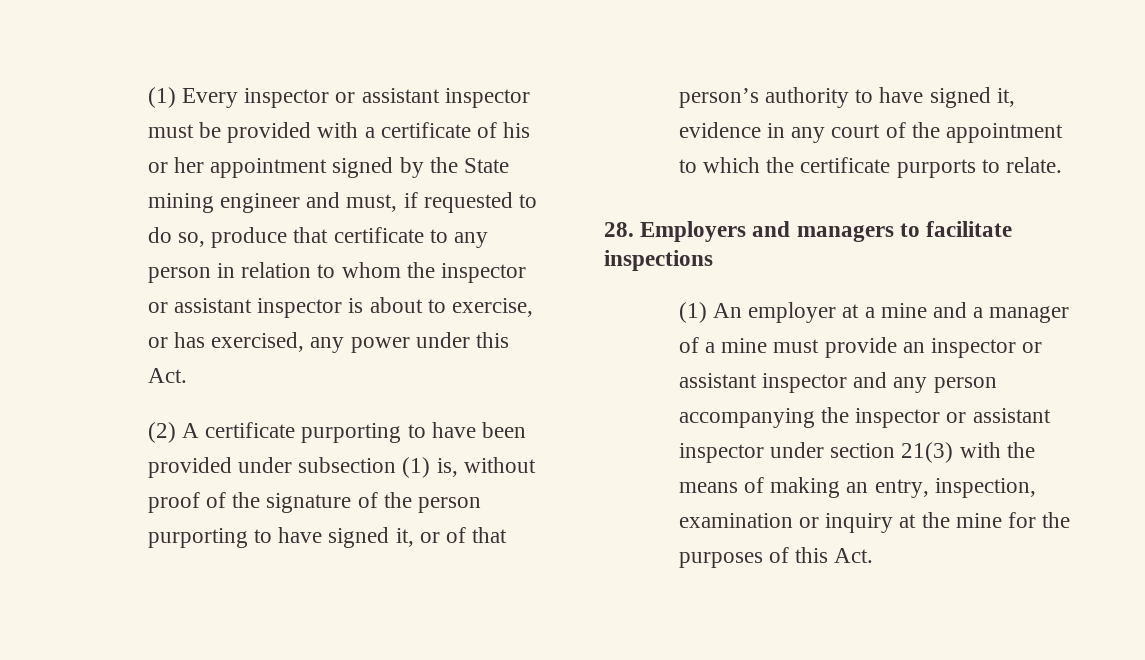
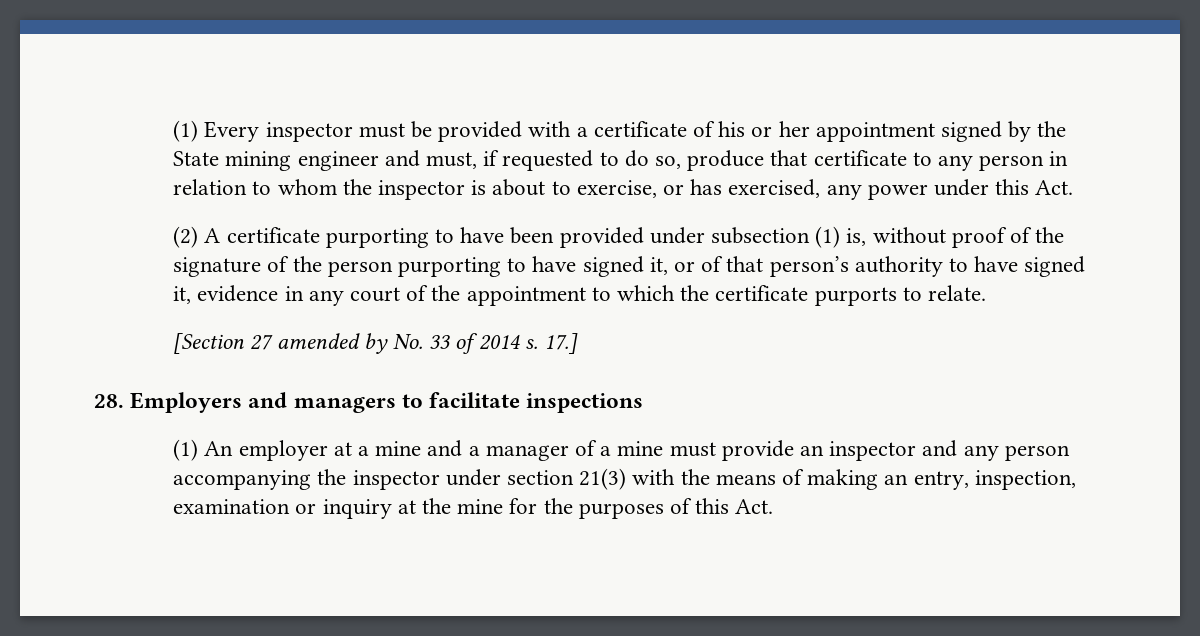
- (1) Every inspector or assistant inspector must be provided with a certificate of his or her appointment signed by the State mining engineer and must, if requested to do so, produce that certificate to any person in relation to whom the inspector or assistant inspector is about to exercise, or has exercised, any power under this Act.
+ (1) Every inspector must be provided with a certificate of his or her appointment signed by the State mining engineer and must, if requested to do so, produce that certificate to any person in relation to whom the inspector is about to exercise, or has exercised, any power under this Act.
+ [Section 27 amended by No. 33 of 2014 s. 17.]
- (1) An employer at a mine and a manager of a mine must provide an inspector or assistant inspector and any person accompanying the inspector or assistant inspector under section 21(3) with the means of making an entry, inspection, examination or inquiry at the mine for the purposes of this Act.
+ (1) An employer at a mine and a manager of a mine must provide an inspector and any person accompanying the inspector under section 21(3) with the means of making an entry, inspection, examination or inquiry at the mine for the purposes of this Act.

